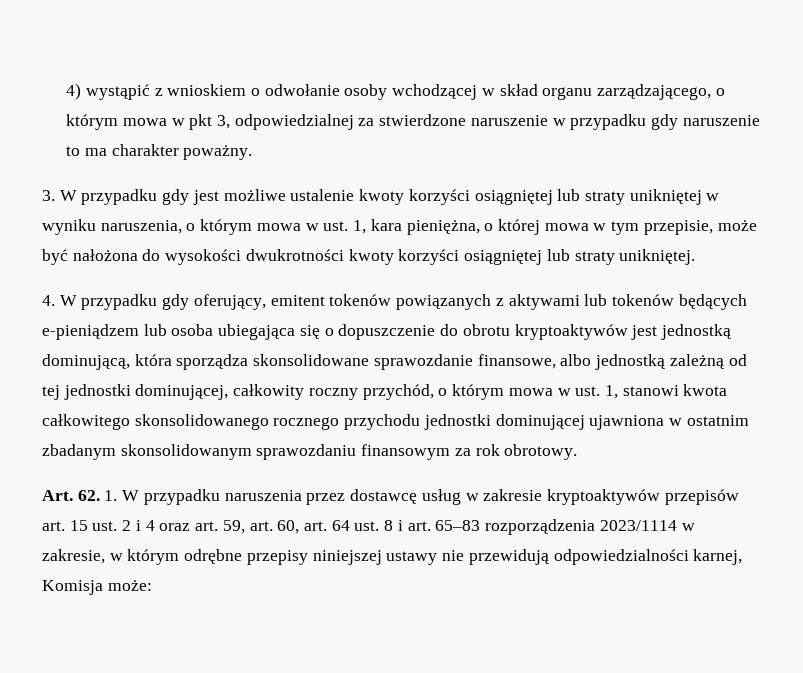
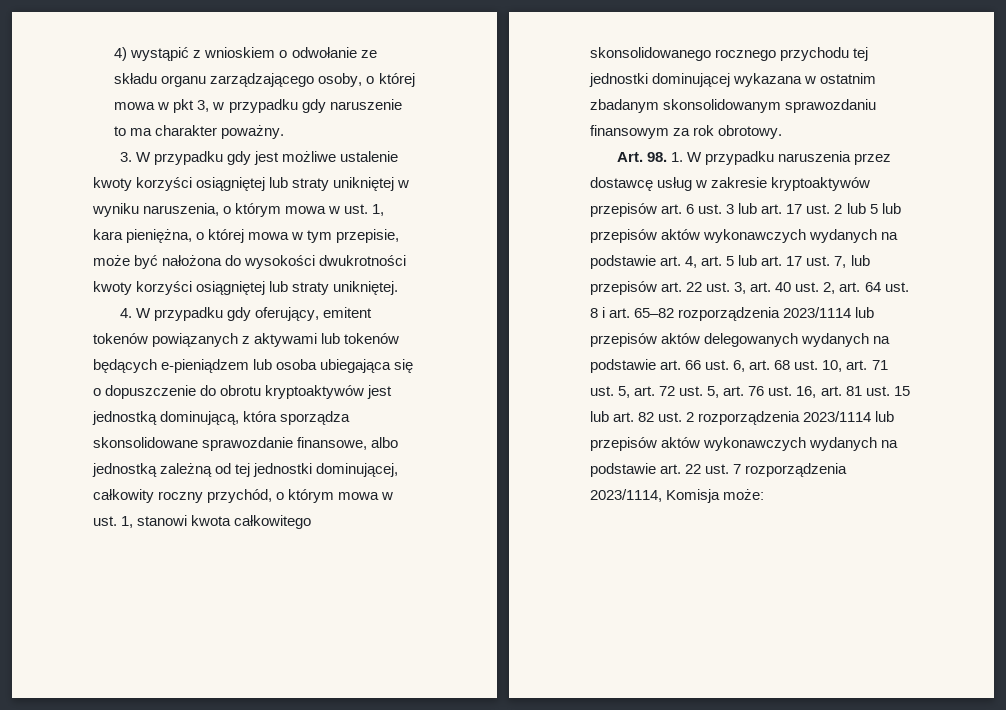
- 4) wystąpić z wnioskiem o odwołanie osoby wchodzącej w skład organu zarządzającego, o którym mowa w pkt 3, odpowiedzialnej za stwierdzone naruszenie w przypadku gdy naruszenie to ma charakter poważny.
+ 4) wystąpić z wnioskiem o odwołanie ze składu organu zarządzającego osoby, o której mowa w pkt 3, w przypadku gdy naruszenie to ma charakter poważny.
- 4. W przypadku gdy oferujący, emitent tokenów powiązanych z aktywami lub tokenów będących e-pieniądzem lub osoba ubiegająca się o dopuszczenie do obrotu kryptoaktywów jest jednostką dominującą, która sporządza skonsolidowane sprawozdanie finansowe, albo jednostką zależną od tej jednostki dominującej, całkowity roczny przychód, o którym mowa w ust. 1, stanowi kwota całkowitego skonsolidowanego rocznego przychodu jednostki dominującej ujawniona w ostatnim zbadanym skonsolidowanym sprawozdaniu finansowym za rok obrotowy.
+ 4. W przypadku gdy oferujący, emitent tokenów powiązanych z aktywami lub tokenów będących e-pieniądzem lub osoba ubiegająca się o dopuszczenie do obrotu kryptoaktywów jest jednostką dominującą, która sporządza skonsolidowane sprawozdanie finansowe, albo jednostką zależną od tej jednostki dominującej, całkowity roczny przychód, o którym mowa w ust. 1, stanowi kwota całkowitego skonsolidowanego rocznego przychodu tej jednostki dominującej wykazana w ostatnim zbadanym skonsolidowanym sprawozdaniu finansowym za rok obrotowy.
- Art. 62. 1. W przypadku naruszenia przez dostawcę usług w zakresie kryptoaktywów przepisów art. 15 ust. 2 i 4 oraz art. 59, art. 60, art. 64 ust. 8 i art. 65–83 rozporządzenia 2023/1114 w zakresie, w którym odrębne przepisy niniejszej ustawy nie przewidują odpowiedzialności karnej, Komisja może:
+ Art. 98. 1. W przypadku naruszenia przez dostawcę usług w zakresie kryptoaktywów przepisów art. 6 ust. 3 lub art. 17 ust. 2 lub 5 lub przepisów aktów wykonawczych wydanych na podstawie art. 4, art. 5 lub art. 17 ust. 7, lub przepisów art. 22 ust. 3, art. 40 ust. 2, art. 64 ust. 8 i art. 65–82 rozporządzenia 2023/1114 lub przepisów aktów delegowanych wydanych na podstawie art. 66 ust. 6, art. 68 ust. 10, art. 71 ust. 5, art. 72 ust. 5, art. 76 ust. 16, art. 81 ust. 15 lub art. 82 ust. 2 rozporządzenia 2023/1114 lub przepisów aktów wykonawczych wydanych na podstawie art. 22 ust. 7 rozporządzenia 2023/1114, Komisja może:

